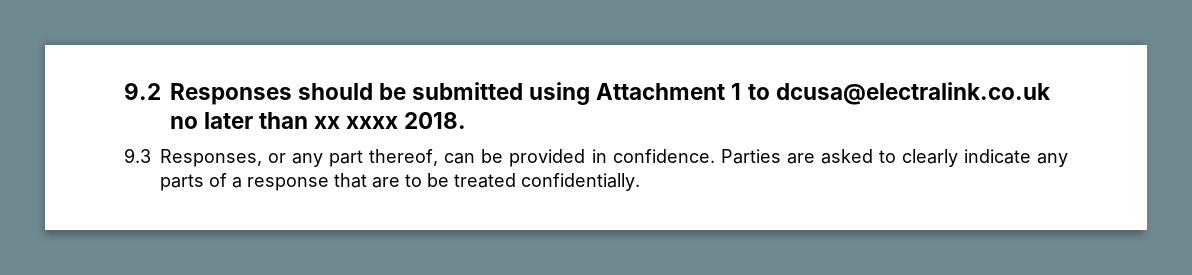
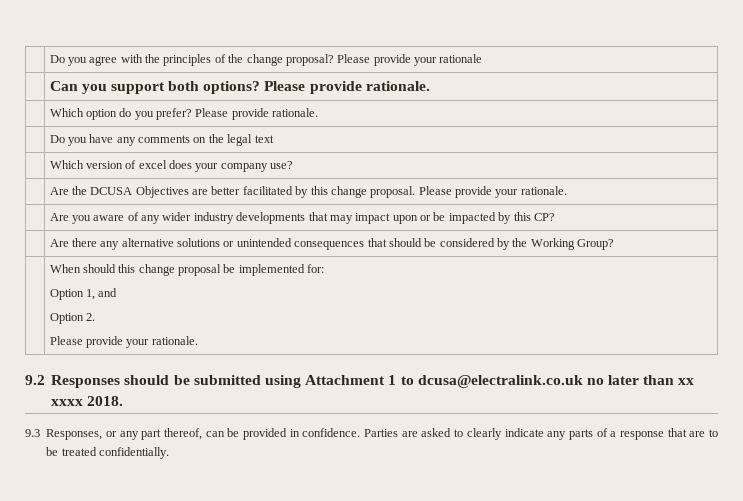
+ | Do you agree with the principles of the change proposal? Please provide your rationale
+ | Can you support both options? Please provide rationale.
+ | Which option do you prefer? Please provide rationale.
+ | Do you have any comments on the legal text
+ | Which version of excel does your company use?
+ | Are the DCUSA Objectives are better facilitated by this change proposal. Please provide your rationale.
+ | Are you aware of any wider industry developments that may impact upon or be impacted by this CP?
+ | Are there any alternative solutions or unintended consequences that should be considered by the Working Group?
+ | When should this change proposal be implemented for:
+ Option 1, and
+ Option 2.
+ Please provide your rationale.

